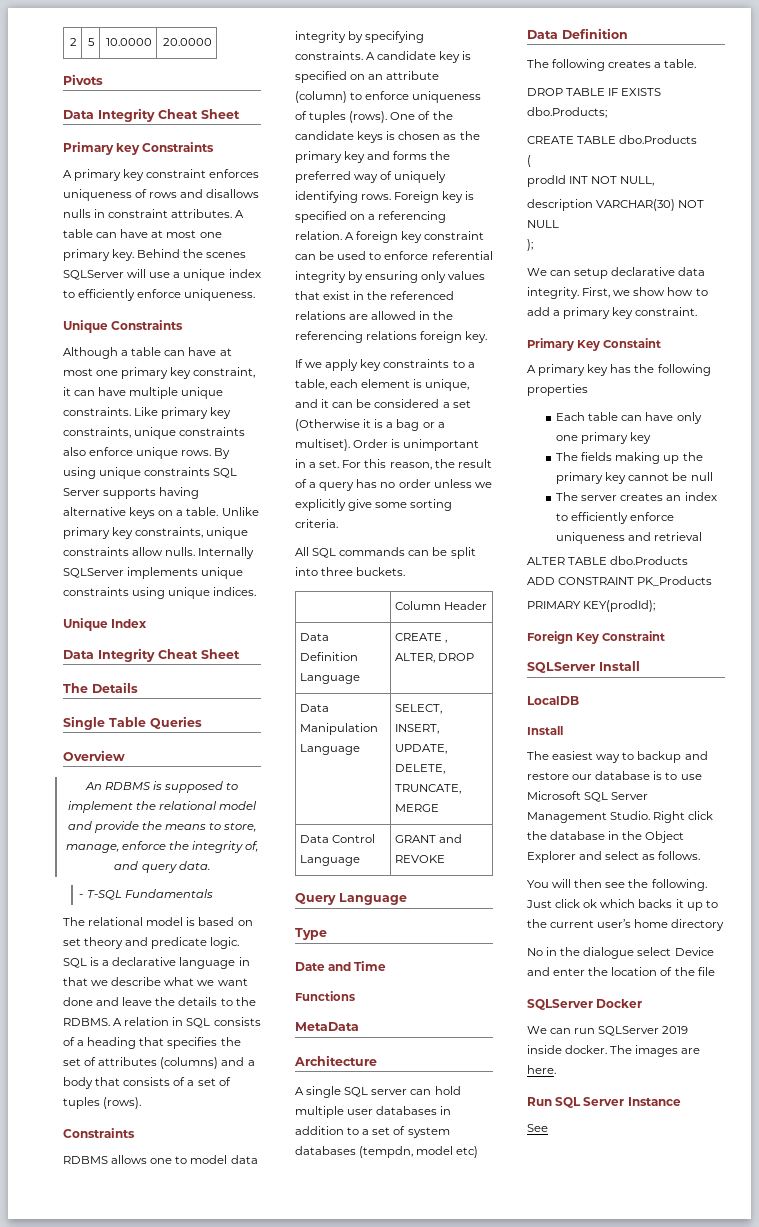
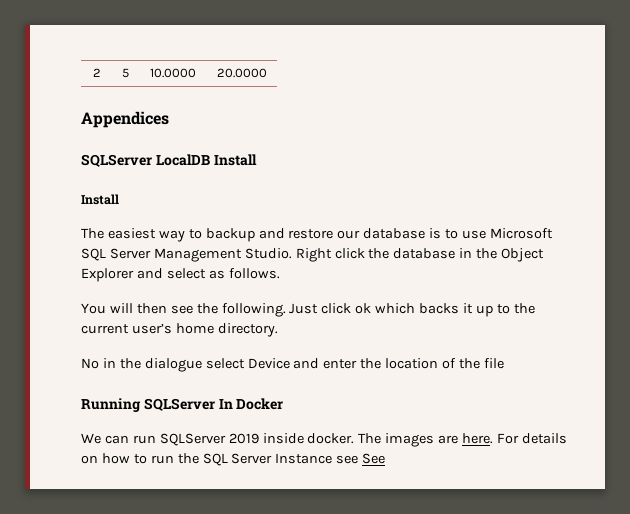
- Pivots
- Data Integrity Cheat Sheet
- Primary key Constraints
- A primary key constraint enforces uniqueness of rows and disallows nulls in constraint attributes. A table can have at most one primary key. Behind the scenes SQLServer will use a unique index to efficiently enforce uniqueness.
- Unique Constraints
- Although a table can have at most one primary key constraint, it can have multiple unique constraints. Like primary key constraints, unique constraints also enforce unique rows. By using unique constraints SQL Server supports having alternative keys on a table. Unlike primary key constraints, unique constraints allow nulls. Internally SQLServer implements unique constraints using unique indices.
- Unique Index
- Data Integrity Cheat Sheet
- The Details
- Single Table Queries
- Overview
- An RDBMS is supposed to implement the relational model and provide the means to store, manage, enforce the integrity of, and query data.
- - T-SQL Fundamentals
- The relational model is based on set theory and predicate logic. SQL is a declarative language in that we describe what we want done and leave the details to the RDBMS. A relation in SQL consists of a heading that specifies the set of attributes (columns) and a body that consists of a set of tuples (rows).
- Constraints
- RDBMS allows one to model data integrity by specifying constraints. A candidate key is specified on an attribute (column) to enforce uniqueness of tuples (rows). One of the candidate keys is chosen as the primary key and forms the preferred way of uniquely identifying rows. Foreign key is specified on a referencing relation. A foreign key constraint can be used to enforce referential integrity by ensuring only values that exist in the referenced relations are allowed in the referencing relations foreign key.
- If we apply key constraints to a table, each element is unique, and it can be considered a set (Otherwise it is a bag or a multiset). Order is unimportant in a set. For this reason, the result of a query has no order unless we explicitly give some sorting criteria.
- All SQL commands can be split into three buckets.
- | Column Header
- Data Definition Language | CREATE , ALTER, DROP
- Data Manipulation Language | SELECT, INSERT, UPDATE, DELETE, TRUNCATE, MERGE
- Data Control Language | GRANT and REVOKE
- Query Language
- Type
- Date and Time
- Functions
- MetaData
- Architecture
- A single SQL server can hold multiple user databases in addition to a set of system databases (tempdn, model etc)
- Data Definition
- The following creates a table.
- DROP TABLE IF EXISTS dbo.Products;
- CREATE TABLE dbo.Products
- (
- prodId INT NOT NULL,
- description VARCHAR(30) NOT NULL
- );
- We can setup declarative data integrity. First, we show how to add a primary key constraint.
- Primary Key Constaint
- A primary key has the following properties
- Each table can have only one primary key
- The fields making up the primary key cannot be null
- The server creates an index to efficiently enforce uniqueness and retrieval
- ALTER TABLE dbo.Products
- ADD CONSTRAINT PK_Products
- PRIMARY KEY(prodId);
- Foreign Key Constraint
- SQLServer Install
- LocalDB
+ Appendices
+ SQLServer LocalDB Install
- Just click ok which backs it up to the current user’s home directory
+ Just click ok which backs it up to the current user’s home directory.
- SQLServer Docker
+ Running SQLServer In Docker
- The images are here.
- Run SQL Server Instance
- See
+ The images are here. For details on how to run the SQL Server Instance see See

